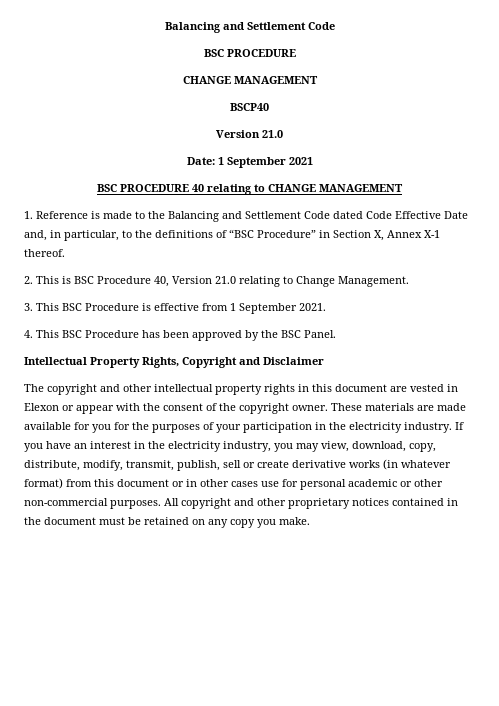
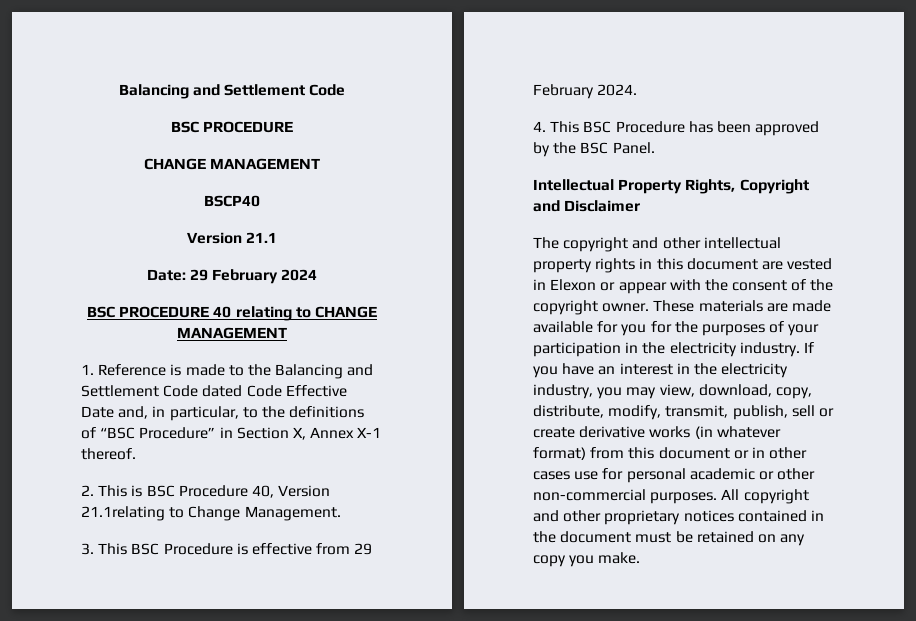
  BSCP40
- Version 21.0
+ Version 21.1
- Date: 1 September 2021
+ Date: 29 February 2024
- 2. This is BSC Procedure 40, Version 21.0 relating to Change Management.
+ 2. This is BSC Procedure 40, Version 21.1relating to Change Management.
- 3. This BSC Procedure is effective from 1 September 2021.
+ 3. This BSC Procedure is effective from 29 February 2024.

